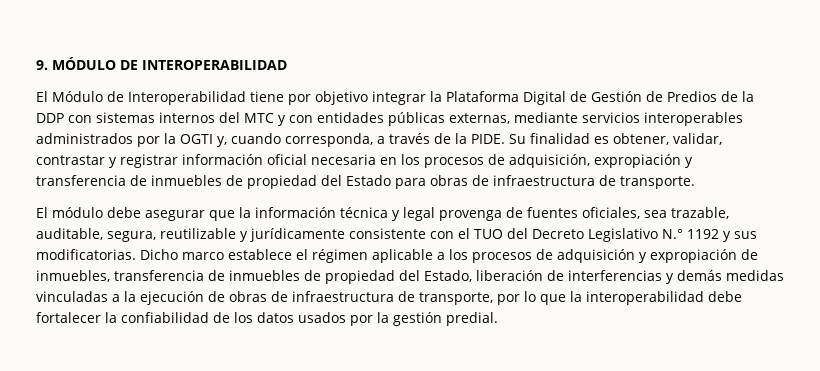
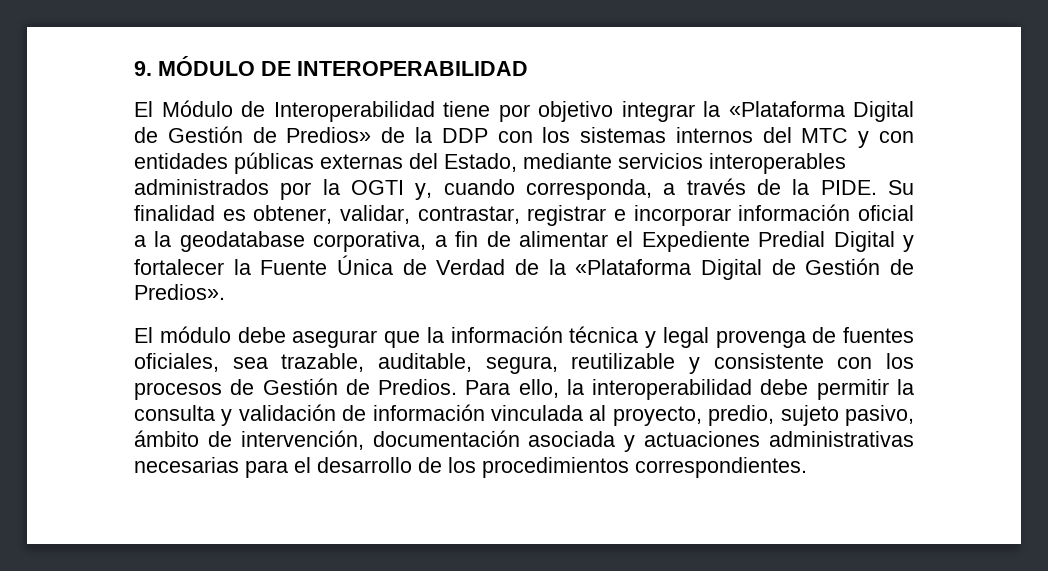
- El Módulo de Interoperabilidad tiene por objetivo integrar la Plataforma Digital de Gestión de Predios de la DDP con sistemas internos del MTC y con entidades públicas externas, mediante servicios interoperables administrados por la OGTI y, cuando corresponda, a través de la PIDE.
+ El Módulo de Interoperabilidad tiene por objetivo integrar la «Plataforma Digital de Gestión de Predios» de la DDP con los sistemas internos del MTC y con entidades públicas externas del Estado, mediante servicios interoperables administrados por la OGTI y, cuando corresponda, a través de la PIDE.
- Su finalidad es obtener, validar, contrastar y registrar información oficial necesaria en los procesos de adquisición, expropiación y transferencia de inmuebles de propiedad del Estado para obras de infraestructura de transporte.
+ Su finalidad es obtener, validar, contrastar, registrar e incorporar información oficial a la geodatabase corporativa, a fin de alimentar el Expediente Predial Digital y fortalecer la Fuente Única de Verdad de la «Plataforma Digital de Gestión de Predios».
- El módulo debe asegurar que la información técnica y legal provenga de fuentes oficiales, sea trazable, auditable, segura, reutilizable y jurídicamente consistente con el TUO del Decreto Legislativo N.° 1192 y sus modificatorias. Dicho marco establece el régimen aplicable a los procesos de adquisición y expropiación de inmuebles, transferencia de inmuebles de propiedad del Estado, liberación de interferencias y demás medidas vinculadas a la ejecución de obras de infraestructura de transporte, por lo que la interoperabilidad debe fortalecer la confiabilidad de los datos usados por la gestión predial.
+ El módulo debe asegurar que la información técnica y legal provenga de fuentes oficiales, sea trazable, auditable, segura, reutilizable y consistente con los procesos de Gestión de Predios. Para ello, la interoperabilidad debe permitir la consulta y validación de información vinculada al proyecto, predio, sujeto pasivo, ámbito de intervención, documentación asociada y actuaciones administrativas necesarias para el desarrollo de los procedimientos correspondientes.

